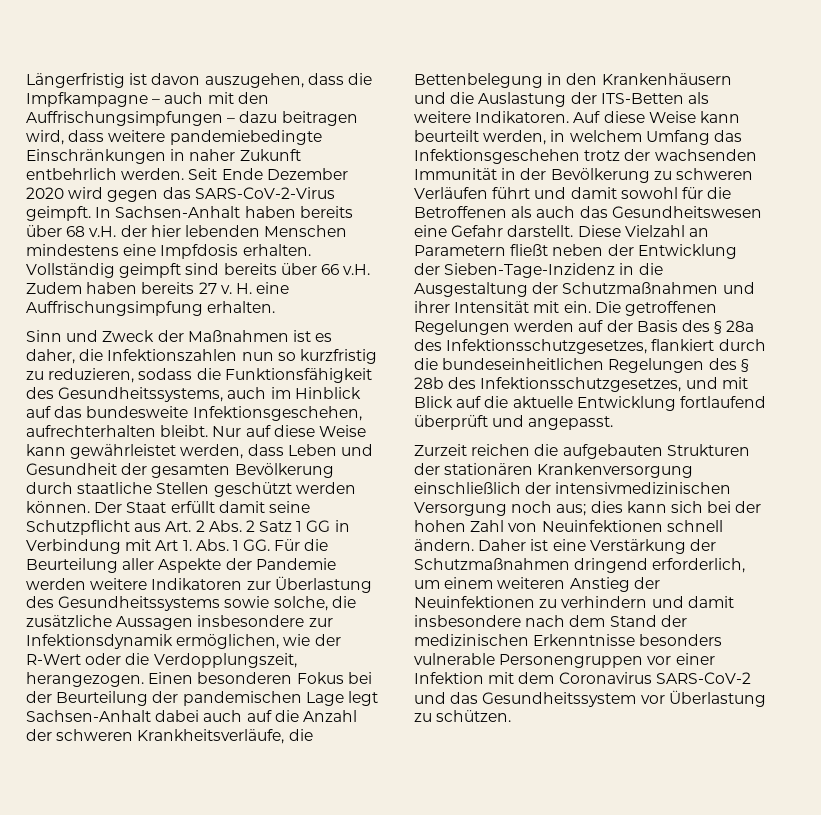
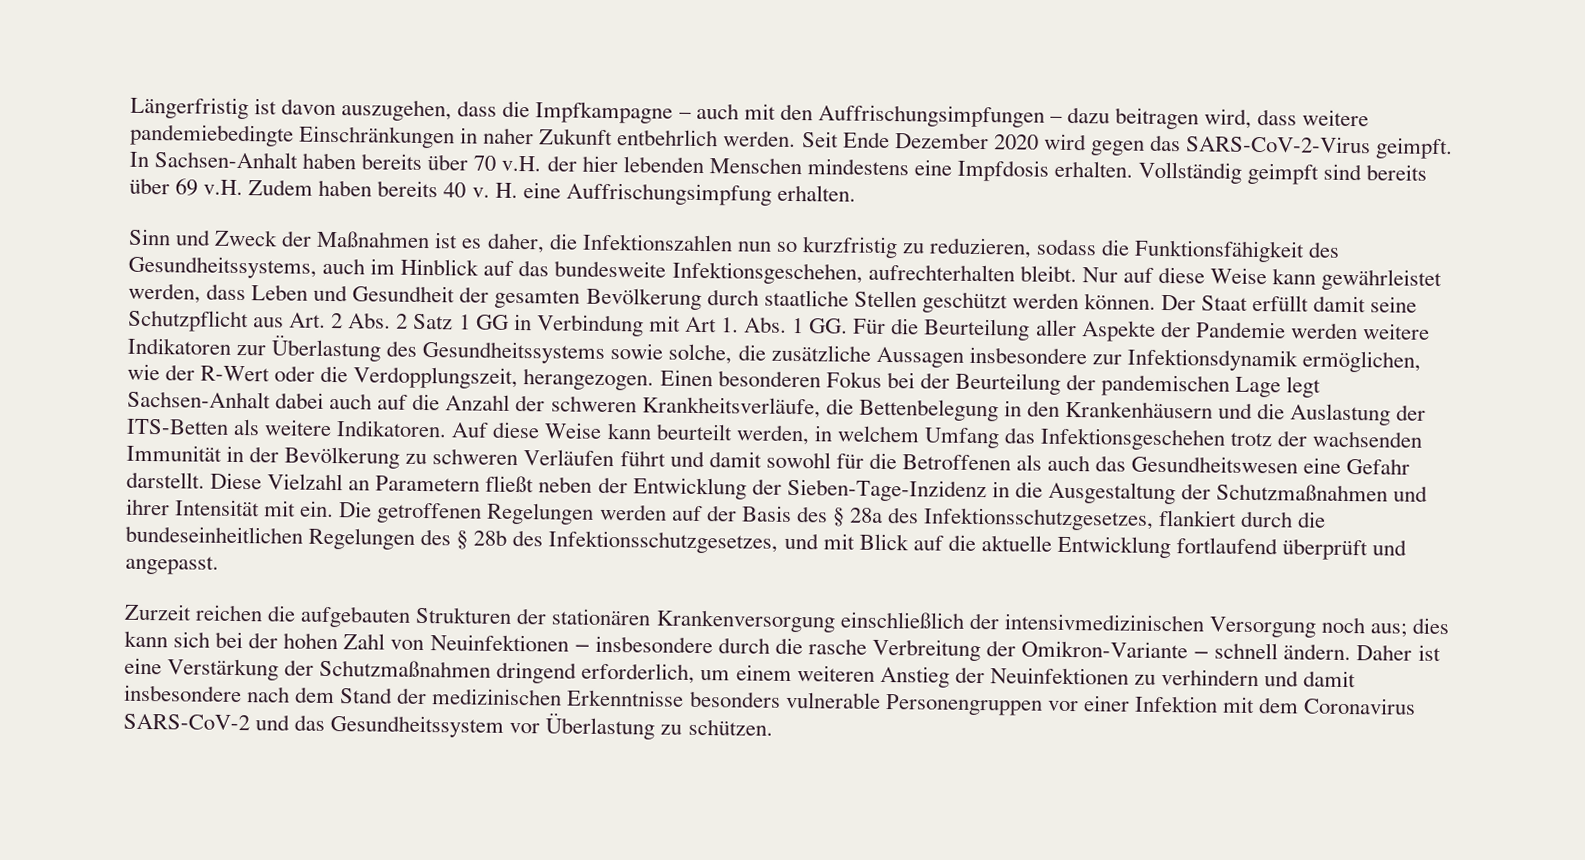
- In Sachsen-Anhalt haben bereits über 68 v.H. der hier lebenden Menschen mindestens eine Impfdosis erhalten.
+ In Sachsen-Anhalt haben bereits über 70 v.H. der hier lebenden Menschen mindestens eine Impfdosis erhalten.
- Vollständig geimpft sind bereits über 66 v.H. Zudem haben bereits 27 v.
+ Vollständig geimpft sind bereits über 69 v.H. Zudem haben bereits 40 v.
- Zurzeit reichen die aufgebauten Strukturen der stationären Krankenversorgung einschließlich der intensivmedizinischen Versorgung noch aus; dies kann sich bei der hohen Zahl von Neuinfektionen schnell ändern.
+ Zurzeit reichen die aufgebauten Strukturen der stationären Krankenversorgung einschließlich der intensivmedizinischen Versorgung noch aus; dies kann sich bei der hohen Zahl von Neuinfektionen − insbesondere durch die rasche Verbreitung der Omikron-Variante − schnell ändern.

